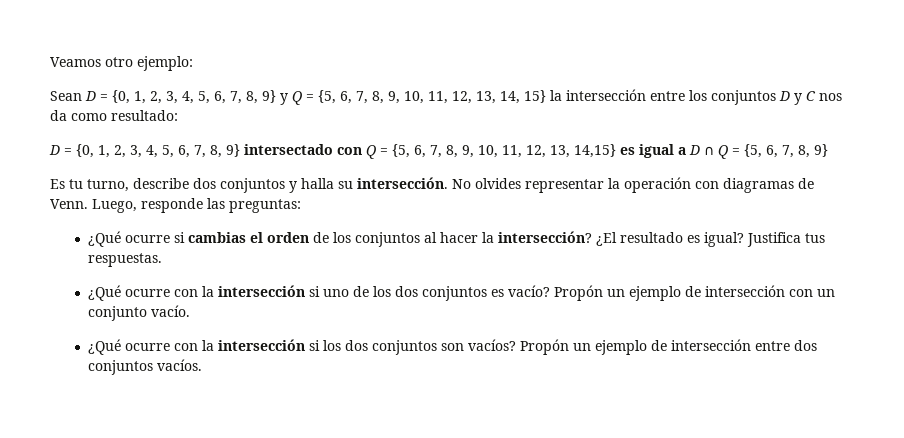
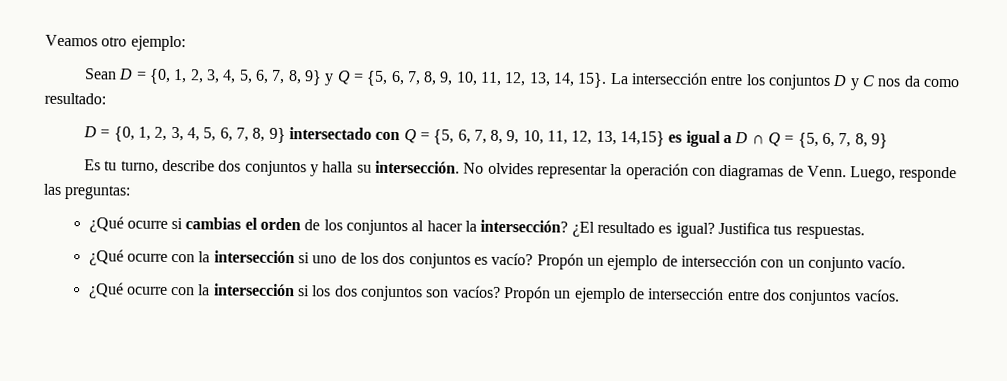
- Sean D = {0, 1, 2, 3, 4, 5, 6, 7, 8, 9} y Q = {5, 6, 7, 8, 9, 10, 11, 12, 13, 14, 15} la intersección entre los conjuntos D y C nos da como resultado:
+ Sean D = {0, 1, 2, 3, 4, 5, 6, 7, 8, 9} y Q = {5, 6, 7, 8, 9, 10, 11, 12, 13, 14, 15}. La intersección entre los conjuntos D y C nos da como resultado:

